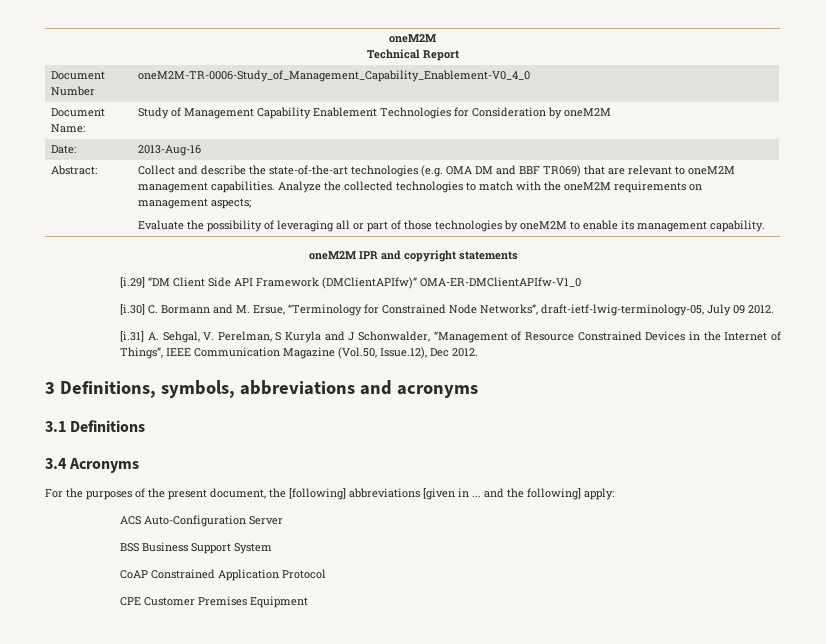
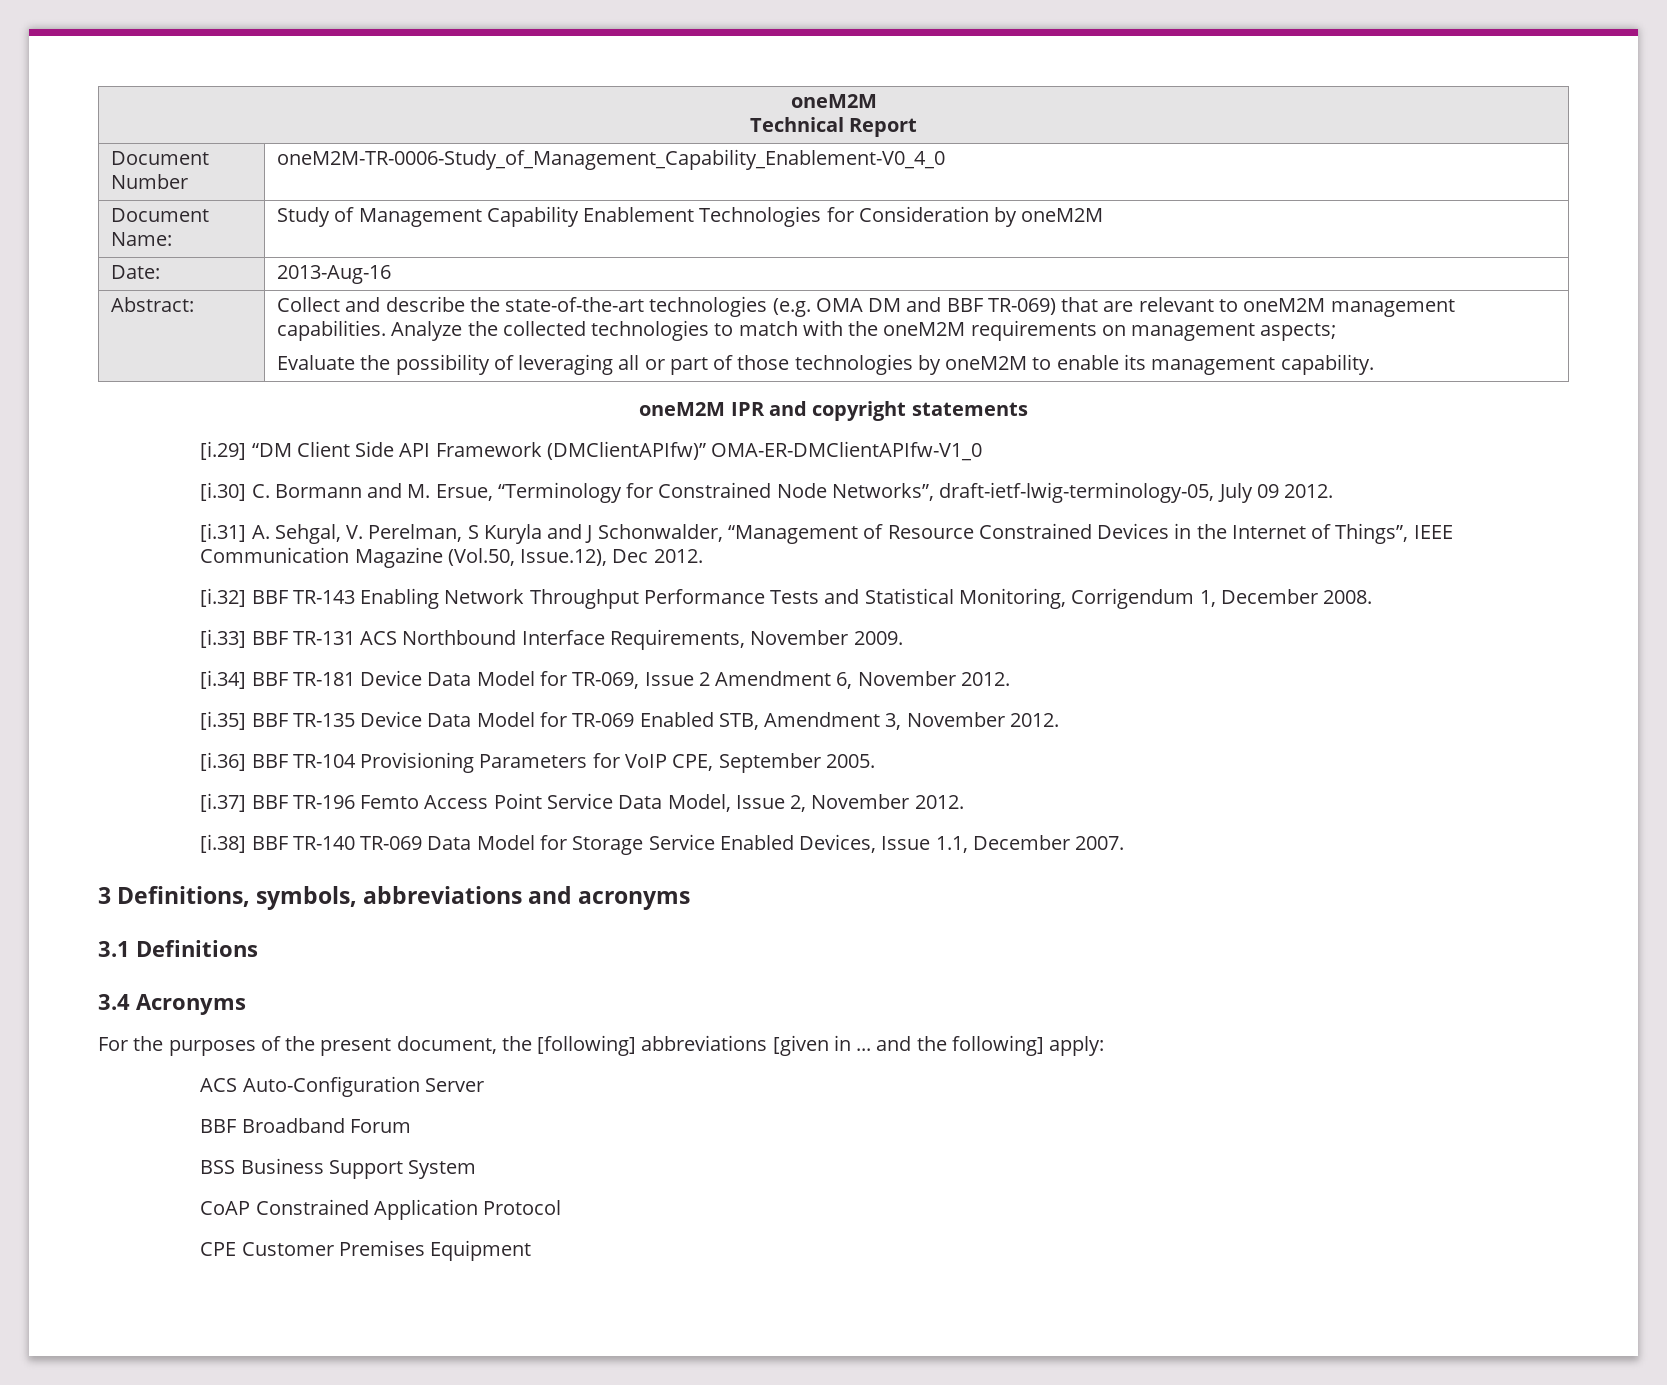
- Collect and describe the state-of-the-art technologies (e.g. OMA DM and BBF TR069) that are relevant to oneM2M management capabilities.
+ Collect and describe the state-of-the-art technologies (e.g. OMA DM and BBF TR-069) that are relevant to oneM2M management capabilities.
+ [i.32] BBF TR-143 Enabling Network Throughput Performance Tests and Statistical Monitoring, Corrigendum 1, December 2008.
+ [i.33] BBF TR-131 ACS Northbound Interface Requirements, November 2009.
+ [i.34] BBF TR-181 Device Data Model for TR-069, Issue 2 Amendment 6, November 2012.
+ [i.35] BBF TR-135 Device Data Model for TR-069 Enabled STB, Amendment 3, November 2012.
+ [i.36] BBF TR-104 Provisioning Parameters for VoIP CPE, September 2005.
+ [i.37] BBF TR-196 Femto Access Point Service Data Model, Issue 2, November 2012.
+ [i.38] BBF TR-140 TR-069 Data Model for Storage Service Enabled Devices, Issue 1.1, December 2007.
+ BBF Broadband Forum

